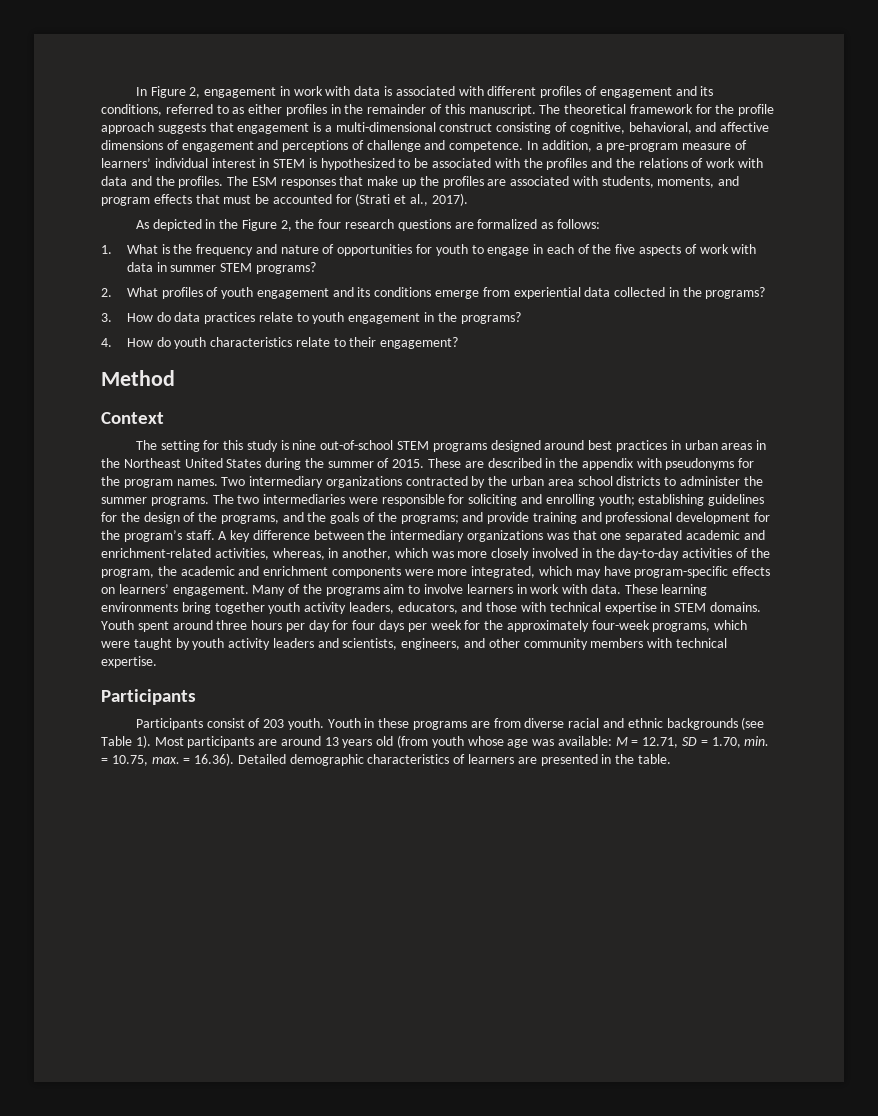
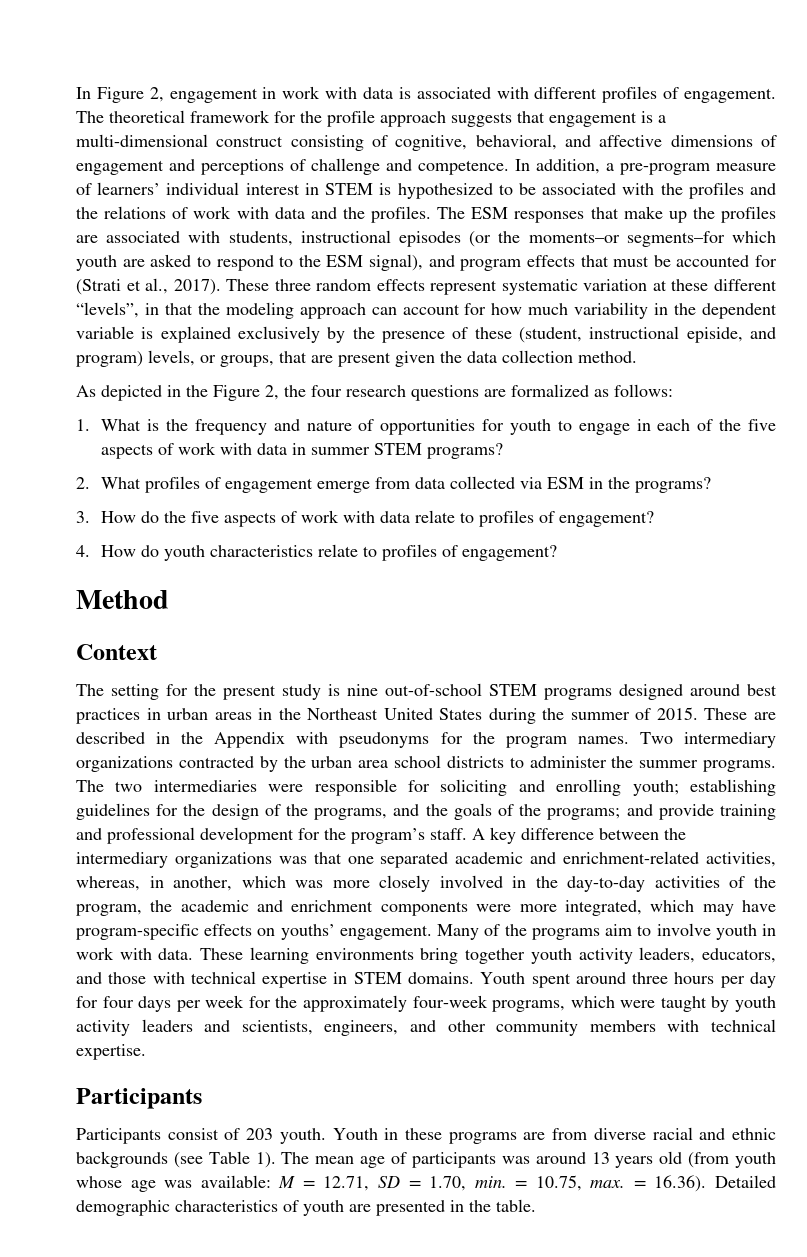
- In Figure 2, engagement in work with data is associated with different profiles of engagement and its conditions, referred to as either profiles in the remainder of this manuscript.
+ In Figure 2, engagement in work with data is associated with different profiles of engagement.
- The ESM responses that make up the profiles are associated with students, moments, and program effects that must be accounted for (Strati et al., 2017).
+ The ESM responses that make up the profiles are associated with students, instructional episodes (or the moments–or segments–for which youth are asked to respond to the ESM signal), and program effects that must be accounted for (Strati et al., 2017). These three random effects represent systematic variation at these different “levels”, in that the modeling approach can account for how much variability in the dependent variable is explained exclusively by the presence of these (student, instructional episide, and program) levels, or groups, that are present given the data collection method.
- 2. What profiles of youth engagement and its conditions emerge from experiential data collected in the programs?
+ 2. What profiles of engagement emerge from data collected via ESM in the programs?
- 3. How do data practices relate to youth engagement in the programs?
+ 3. How do the five aspects of work with data relate to profiles of engagement?
- 4. How do youth characteristics relate to their engagement?
+ 4. How do youth characteristics relate to profiles of engagement?
- The setting for this study is nine out-of-school STEM programs designed around best practices in urban areas in the Northeast United States during the summer of 2015.
+ The setting for the present study is nine out-of-school STEM programs designed around best practices in urban areas in the Northeast United States during the summer of 2015.
- These are described in the appendix with pseudonyms for the program names.
+ These are described in the Appendix with pseudonyms for the program names.
- A key difference between the intermediary organizations was that one separated academic and enrichment-related activities, whereas, in another, which was more closely involved in the day-to-day activities of the program, the academic and enrichment components were more integrated, which may have program-specific effects on learners’ engagement.
+ A key difference between the intermediary organizations was that one separated academic and enrichment-related activities, whereas, in another, which was more closely involved in the day-to-day activities of the program, the academic and enrichment components were more integrated, which may have program-specific effects on youths’ engagement.
- Many of the programs aim to involve learners in work with data.
+ Many of the programs aim to involve youth in work with data.
- Most participants are around 13 years old (from youth whose age was available: M = 12.71, SD = 1.70, min. = 10.75, max. = 16.36). Detailed demographic characteristics of learners are presented in the table.
+ The mean age of participants was around 13 years old (from youth whose age was available: M = 12.71, SD = 1.70, min. = 10.75, max. = 16.36). Detailed demographic characteristics of youth are presented in the table.

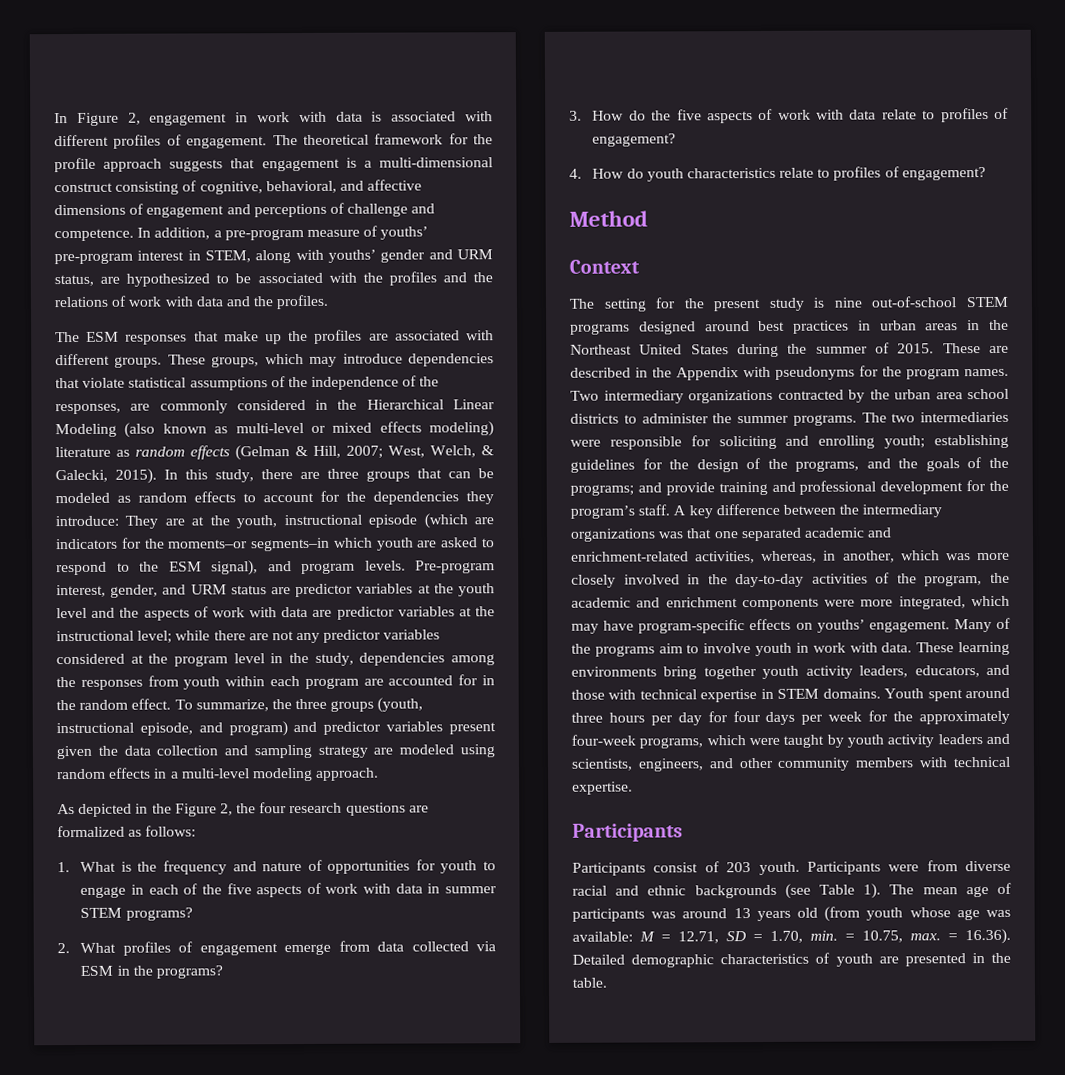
- In addition, a pre-program measure of learners’ individual interest in STEM is hypothesized to be associated with the profiles and the relations of work with data and the profiles. The ESM responses that make up the profiles are associated with students, instructional episodes (or the moments–or segments–for which youth are asked to respond to the ESM signal), and program effects that must be accounted for (Strati et al., 2017). These three random effects represent systematic variation at these different “levels”, in that the modeling approach can account for how much variability in the dependent variable is explained exclusively by the presence of these (student, instructional episide, and program) levels, or groups, that are present given the data collection method.
+ In addition, a pre-program measure of youths’ pre-program interest in STEM, along with youths’ gender and URM status, are hypothesized to be associated with the profiles and the relations of work with data and the profiles.
+ The ESM responses that make up the profiles are associated with different groups. These groups, which may introduce dependencies that violate statistical assumptions of the independence of the responses, are commonly considered in the Hierarchical Linear Modeling (also known as multi-level or mixed effects modeling) literature as random effects (Gelman & Hill, 2007; West, Welch, & Galecki, 2015). In this study, there are three groups that can be modeled as random effects to account for the dependencies they introduce: They are at the youth, instructional episode (which are indicators for the moments–or segments–in which youth are asked to respond to the ESM signal), and program levels. Pre-program interest, gender, and URM status are predictor variables at the youth level and the aspects of work with data are predictor variables at the instructional level; while there are not any predictor variables considered at the program level in the study, dependencies among the responses from youth within each program are accounted for in the random effect. To summarize, the three groups (youth, instructional episode, and program) and predictor variables present given the data collection and sampling strategy are modeled using random effects in a multi-level modeling approach.
- Youth in these programs are from diverse racial and ethnic backgrounds (see Table 1).
+ Participants were from diverse racial and ethnic backgrounds (see Table 1).

